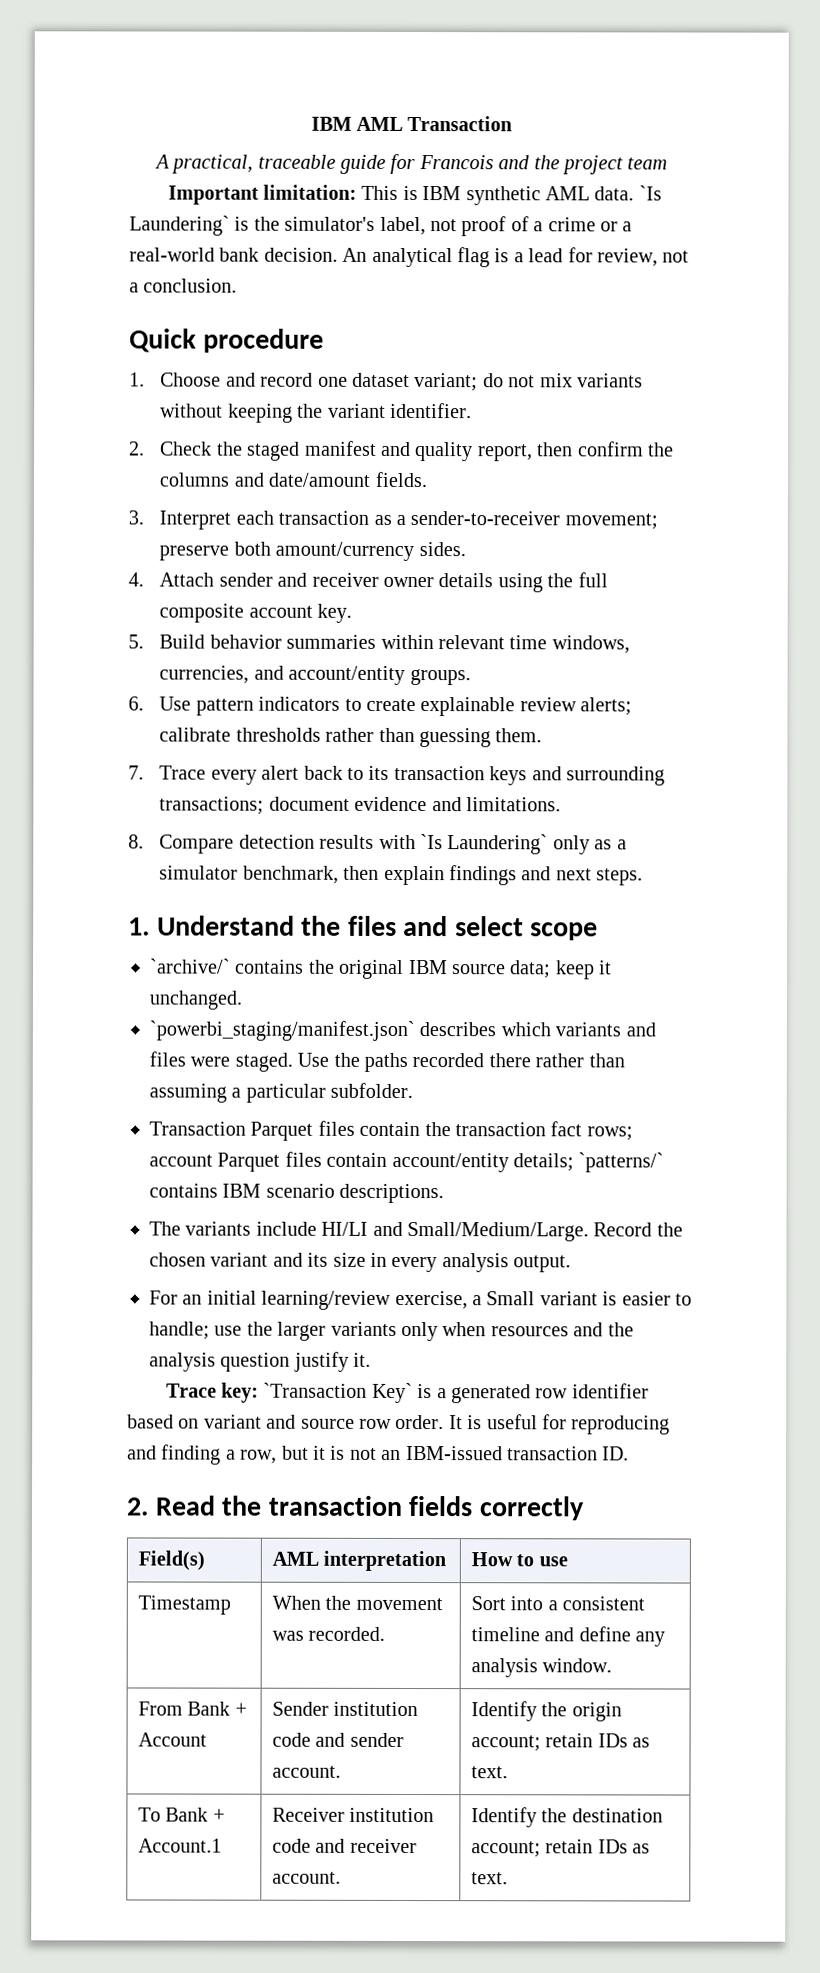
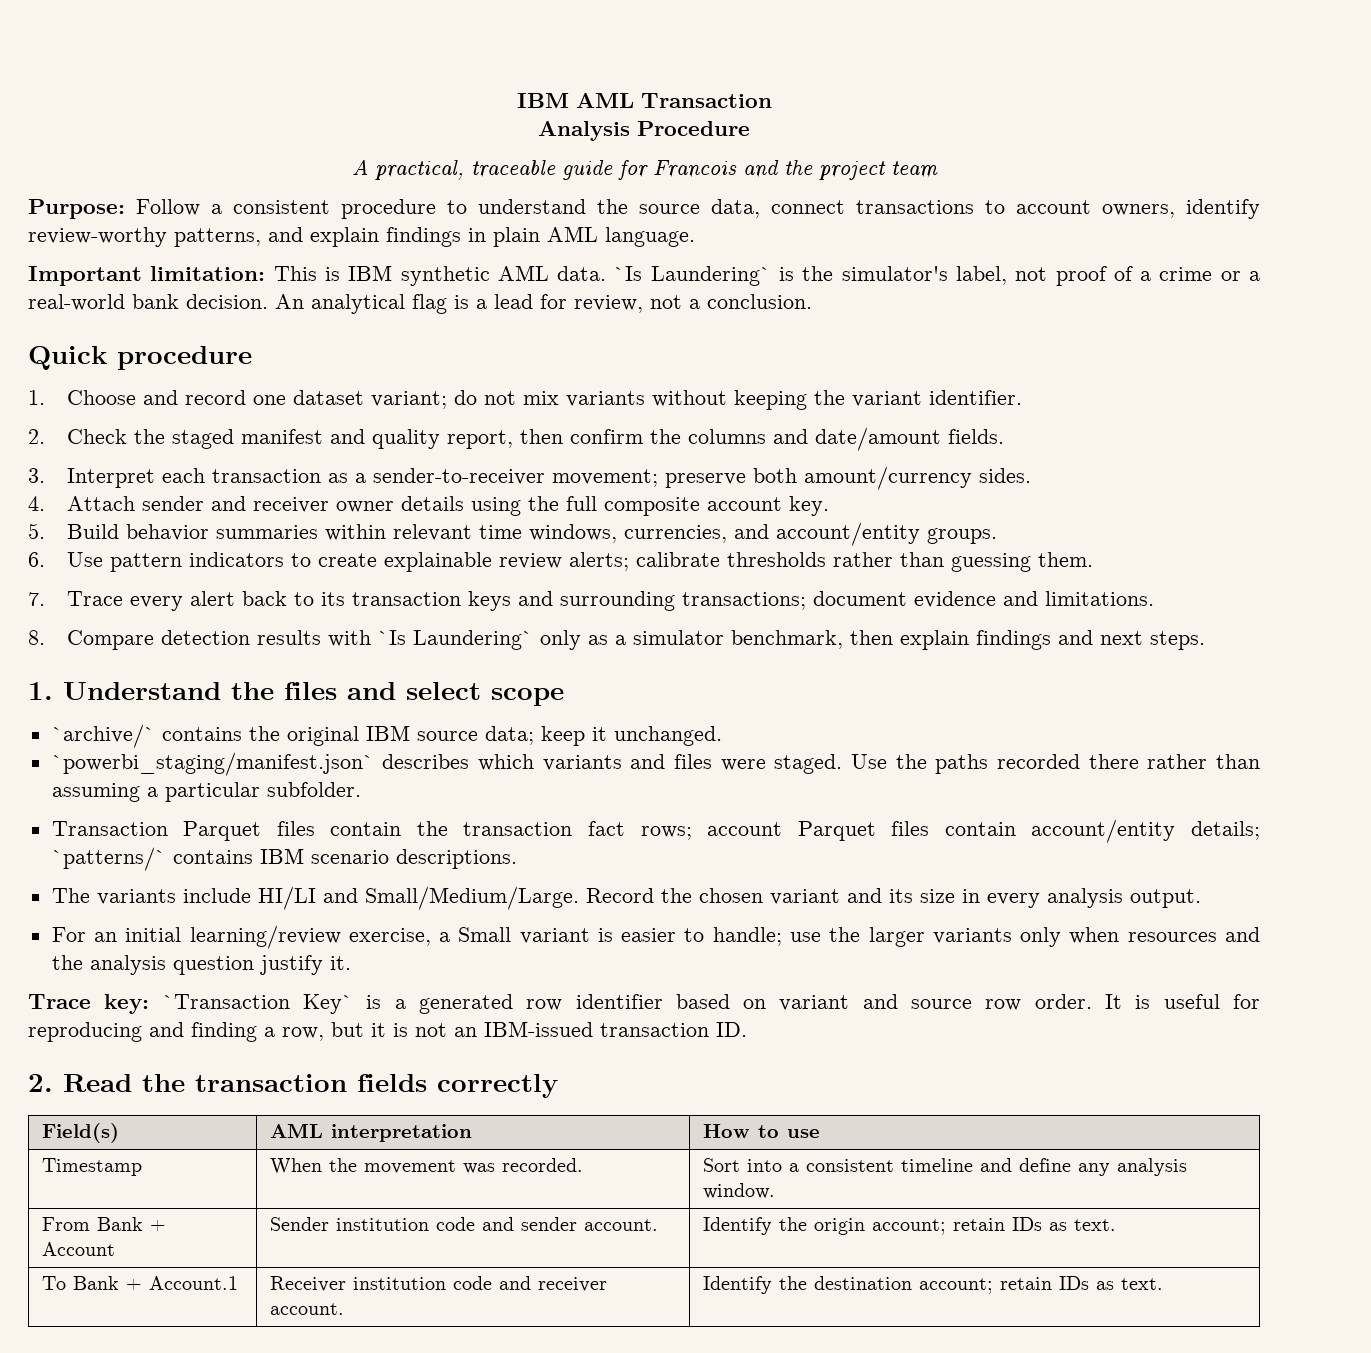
+ Analysis Procedure
+ Purpose: Follow a consistent procedure to understand the source data, connect transactions to account owners, identify review-worthy patterns, and explain findings in plain AML language.

